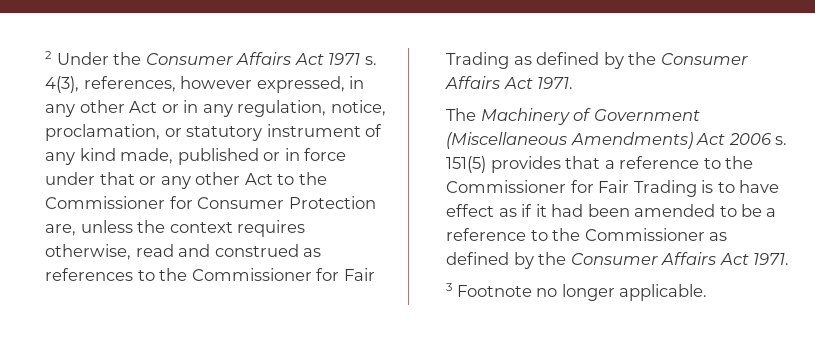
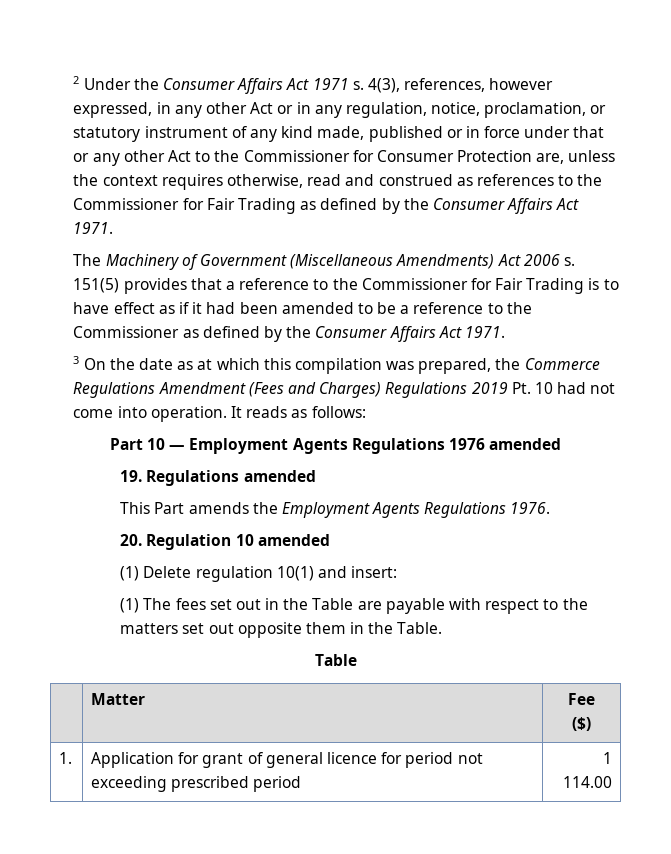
- 3 Footnote no longer applicable.
+ 3 On the date as at which this compilation was prepared, the Commerce Regulations Amendment (Fees and Charges) Regulations 2019 Pt. 10 had not come into operation. It reads as follows:
+ Part 10 — Employment Agents Regulations 1976 amended
+ 19. Regulations amended
+ This Part amends the Employment Agents Regulations 1976.
+ 20. Regulation 10 amended
+ (1) Delete regulation 10(1) and insert:
+ (1) The fees set out in the Table are payable with respect to the matters set out opposite them in the Table.
+ Table
+ | Matter | Fee
+ ($)
+ 1. | Application for grant of general licence for period not exceeding prescribed period | 1 114.00

